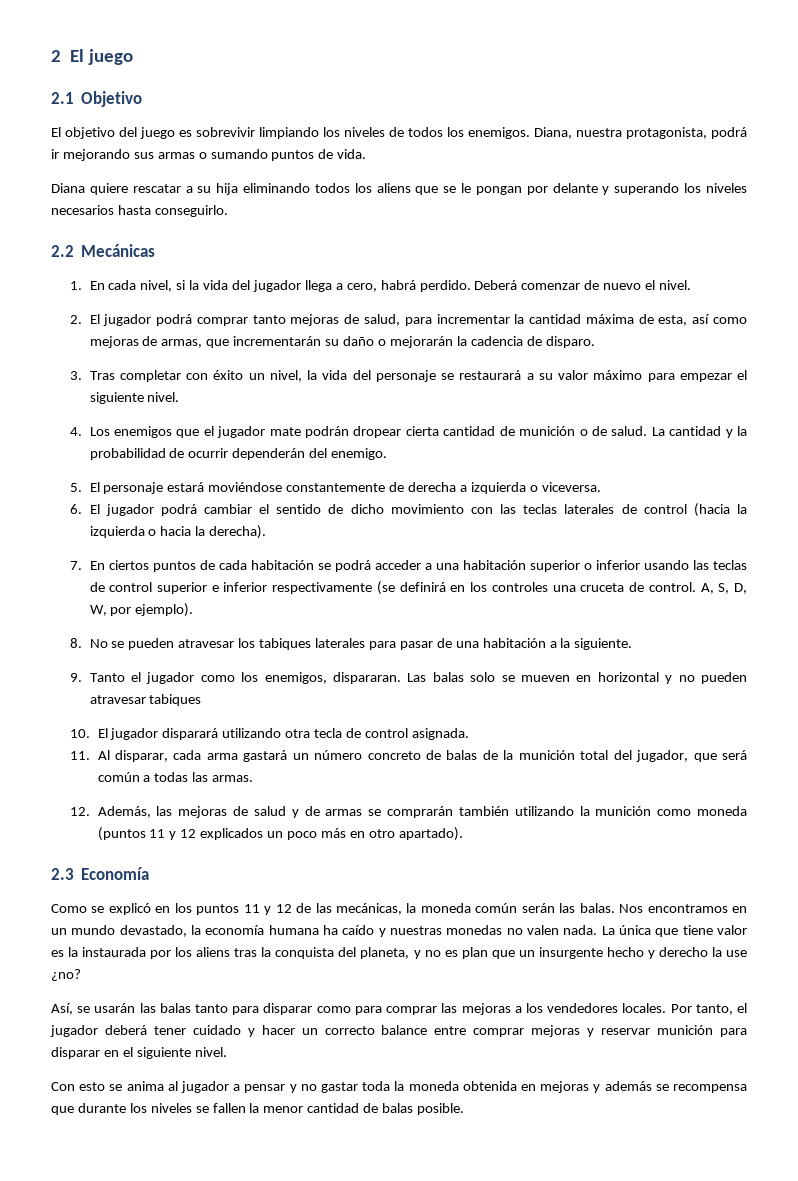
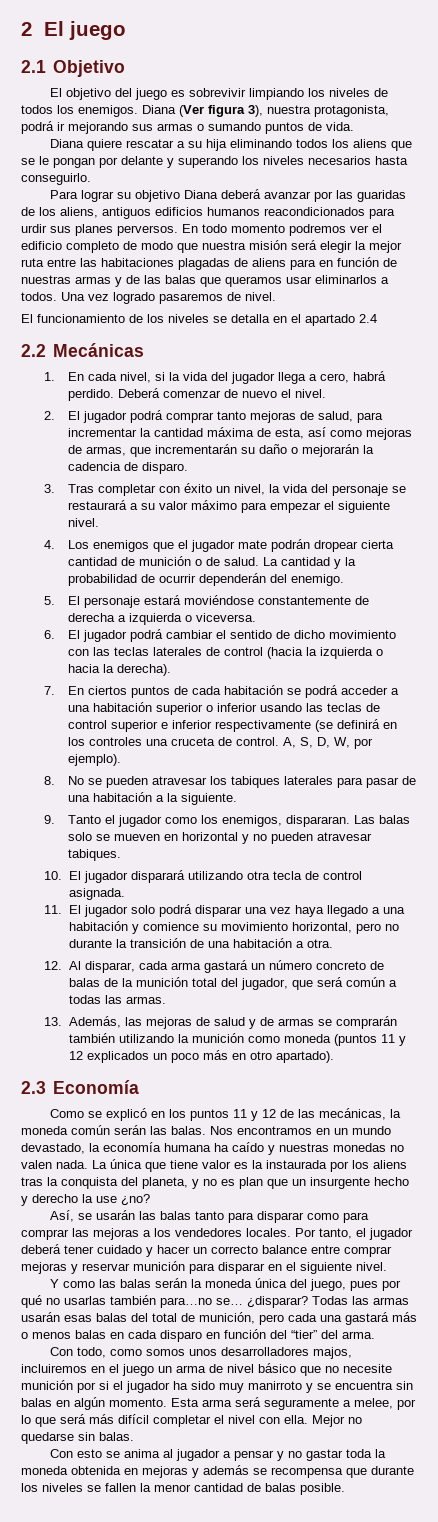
- Diana, nuestra protagonista, podrá ir mejorando sus armas o sumando puntos de vida.
+ Diana (Ver figura 3), nuestra protagonista, podrá ir mejorando sus armas o sumando puntos de vida.
+ Para lograr su objetivo Diana deberá avanzar por las guaridas de los aliens, antiguos edificios humanos reacondicionados para urdir sus planes perversos. En todo momento podremos ver el edificio completo de modo que nuestra misión será elegir la mejor ruta entre las habitaciones plagadas de aliens para en función de nuestras armas y de las balas que queramos usar eliminarlos a todos. Una vez logrado pasaremos de nivel.
+ El funcionamiento de los niveles se detalla en el apartado 2.4
- Las balas solo se mueven en horizontal y no pueden atravesar tabiques
+ Las balas solo se mueven en horizontal y no pueden atravesar tabiques.
- 11. Al disparar, cada arma gastará un número concreto de balas de la munición total del jugador, que será común a todas las armas.
+ 11. El jugador solo podrá disparar una vez haya llegado a una habitación y comience su movimiento horizontal, pero no durante la transición de una habitación a otra.
+ 12. Al disparar, cada arma gastará un número concreto de balas de la munición total del jugador, que será común a todas las armas.
- 12. Además, las mejoras de salud y de armas se comprarán también utilizando la munición como moneda (puntos 11 y 12 explicados un poco más en otro apartado).
+ 13. Además, las mejoras de salud y de armas se comprarán también utilizando la munición como moneda (puntos 11 y 12 explicados un poco más en otro apartado).
+ Y como las balas serán la moneda única del juego, pues por qué no usarlas también para…no se… ¿disparar? Todas las armas usarán esas balas del total de munición, pero cada una gastará más o menos balas en cada disparo en función del “tier” del arma.
+ Con todo, como somos unos desarrolladores majos, incluiremos en el juego un arma de nivel básico que no necesite munición por si el jugador ha sido muy manirroto y se encuentra sin balas en algún momento. Esta arma será seguramente a melee, por lo que será más difícil completar el nivel con ella. Mejor no quedarse sin balas.

